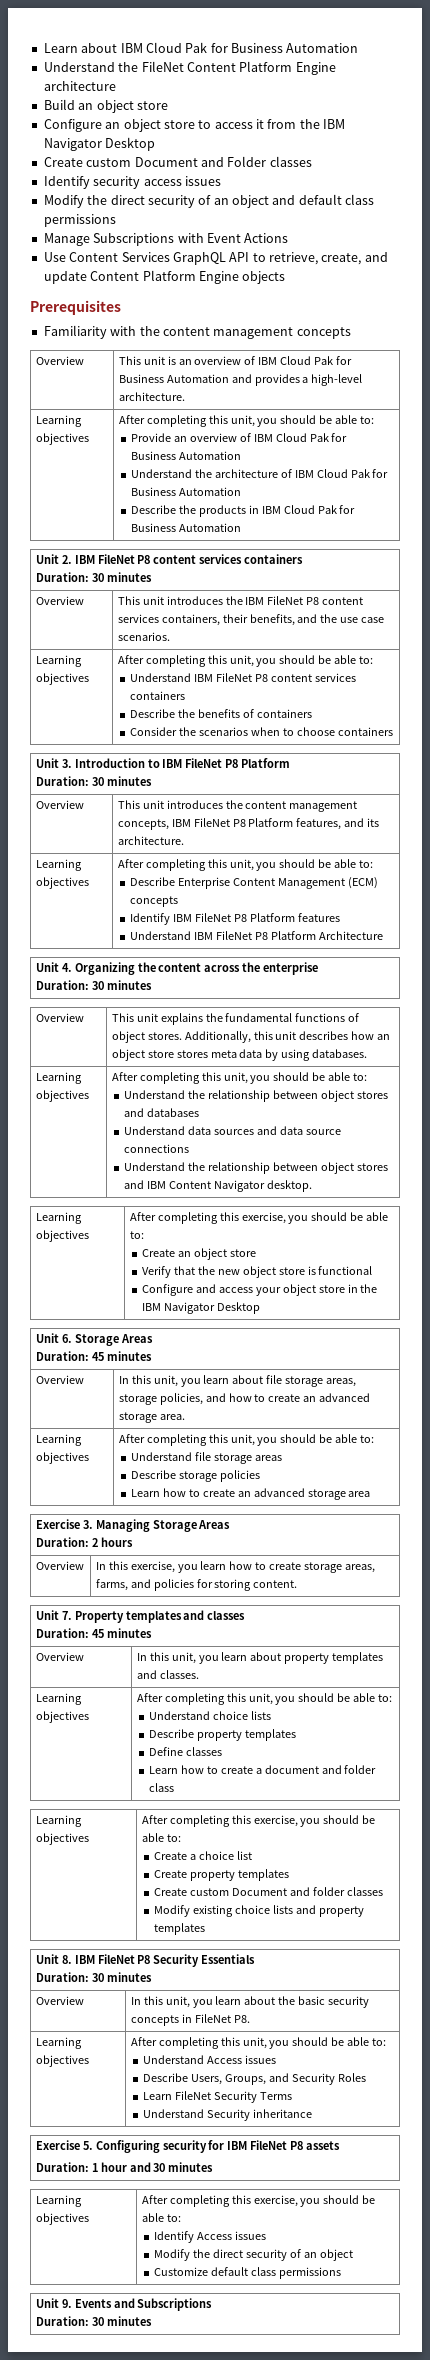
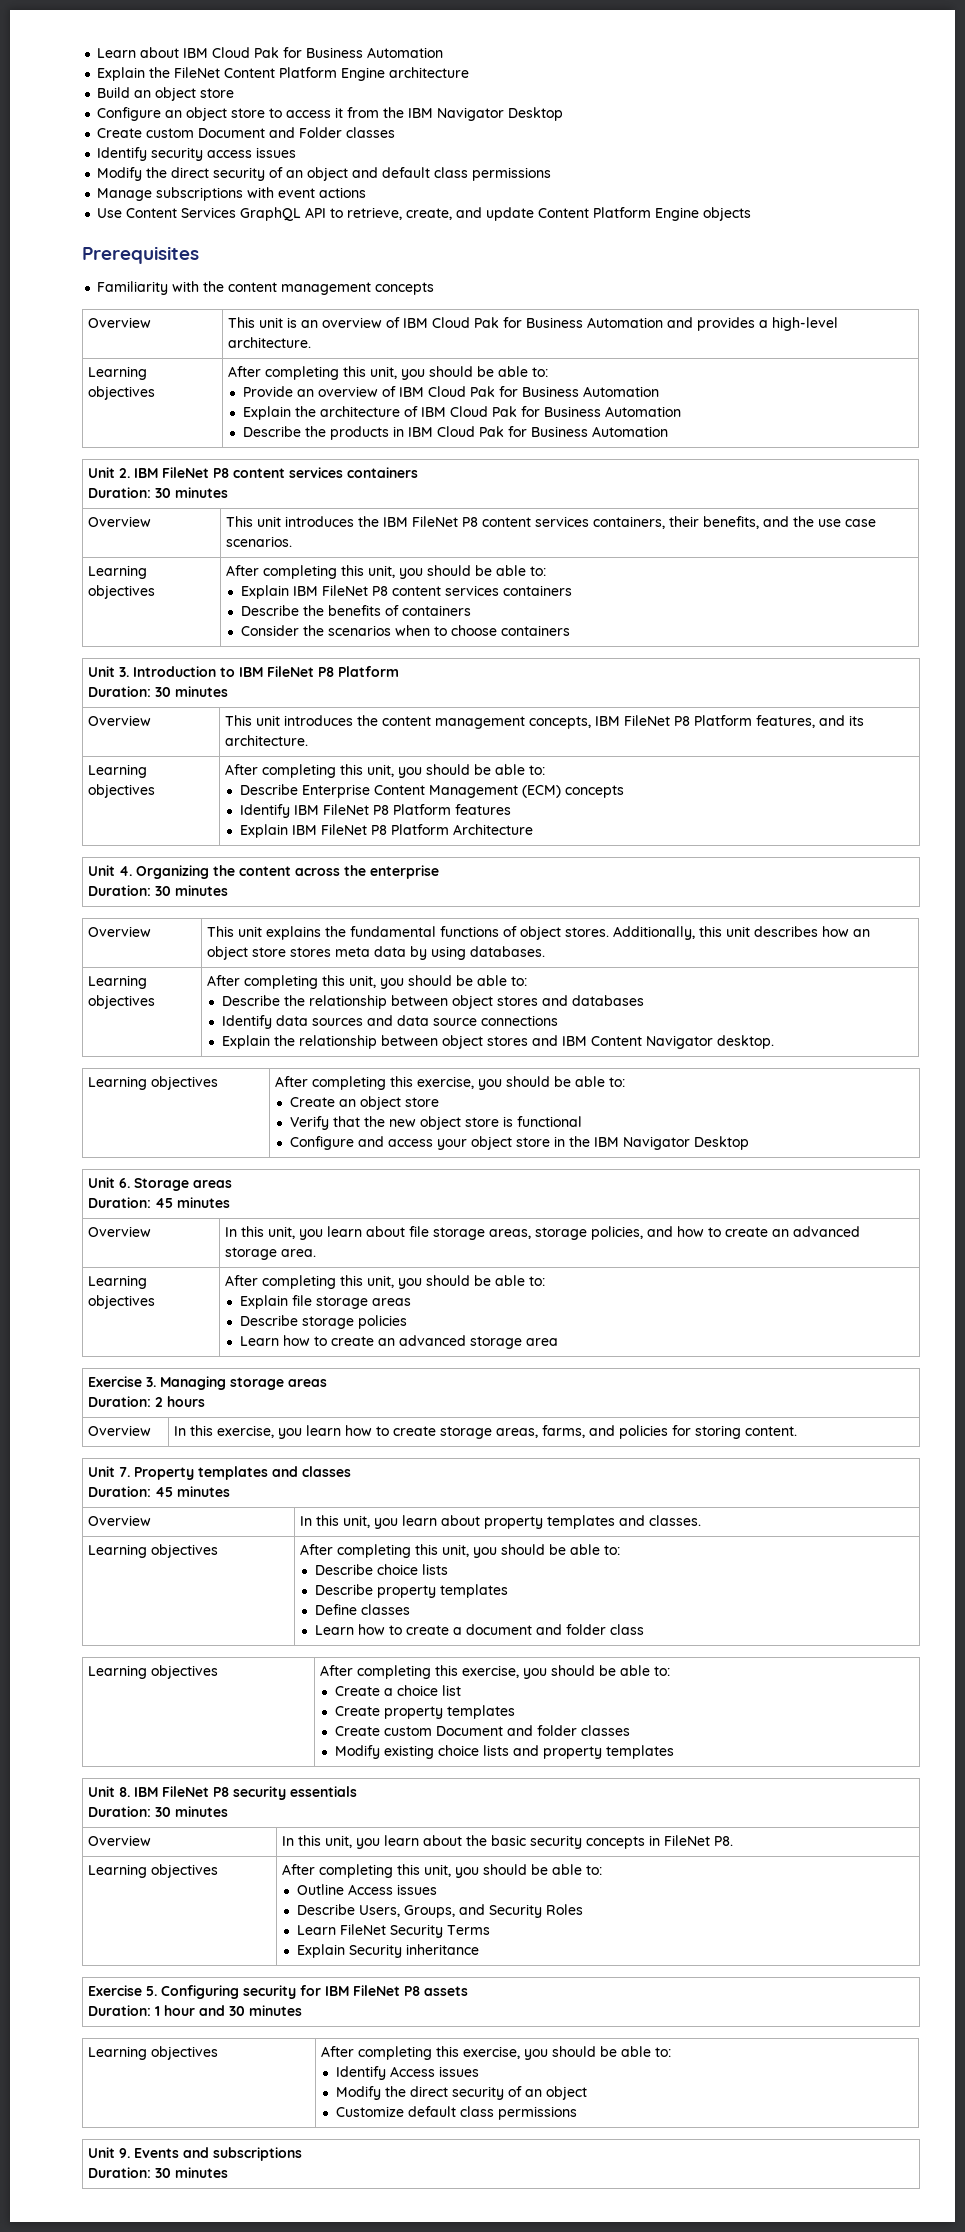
- Understand the FileNet Content Platform Engine architecture
+ Explain the FileNet Content Platform Engine architecture
- Manage Subscriptions with Event Actions
+ Manage subscriptions with event actions
- Understand the architecture of IBM Cloud Pak for Business Automation
+ Explain the architecture of IBM Cloud Pak for Business Automation
  Overview | This unit introduces the IBM FileNet P8 content services containers, their benefits, and the use case scenarios.
  Learning objectives | After completing this unit, you should be able to:
- Understand IBM FileNet P8 content services containers
+ Explain IBM FileNet P8 content services containers
  Overview | This unit introduces the content management concepts, IBM FileNet P8 Platform features, and its architecture.
  Learning objectives | After completing this unit, you should be able to:
  Describe Enterprise Content Management (ECM) concepts
  Identify IBM FileNet P8 Platform features
- Understand IBM FileNet P8 Platform Architecture
+ Explain IBM FileNet P8 Platform Architecture
  Overview | This unit explains the fundamental functions of object stores. Additionally, this unit describes how an object store stores meta data by using databases.
  Learning objectives | After completing this unit, you should be able to:
- Understand the relationship between object stores and databases
- Understand data sources and data source connections
- Understand the relationship between object stores and IBM Content Navigator desktop.
+ Describe the relationship between object stores and databases
+ Identify data sources and data source connections
+ Explain the relationship between object stores and IBM Content Navigator desktop.
- Unit 6. Storage Areas
+ Unit 6. Storage areas
  Overview | In this unit, you learn about file storage areas, storage policies, and how to create an advanced storage area.
  Learning objectives | After completing this unit, you should be able to:
- Understand file storage areas
+ Explain file storage areas
- Exercise 3. Managing Storage Areas
+ Exercise 3. Managing storage areas
  Overview | In this unit, you learn about property templates and classes.
  Learning objectives | After completing this unit, you should be able to:
- Understand choice lists
+ Describe choice lists
- Unit 8. IBM FileNet P8 Security Essentials
+ Unit 8. IBM FileNet P8 security essentials
  Overview | In this unit, you learn about the basic security concepts in FileNet P8.
  Learning objectives | After completing this unit, you should be able to:
- Understand Access issues
+ Outline Access issues
  Describe Users, Groups, and Security Roles
  Learn FileNet Security Terms
- Understand Security inheritance
+ Explain Security inheritance
- Unit 9. Events and Subscriptions
+ Unit 9. Events and subscriptions

